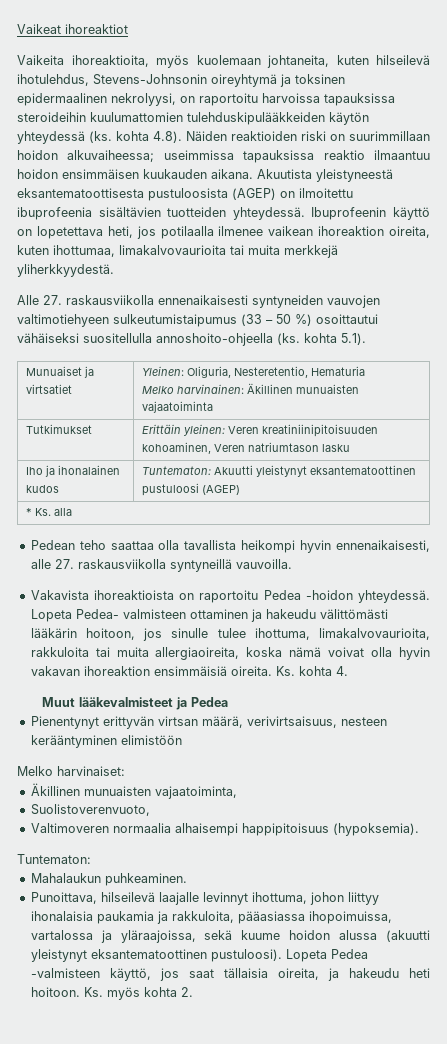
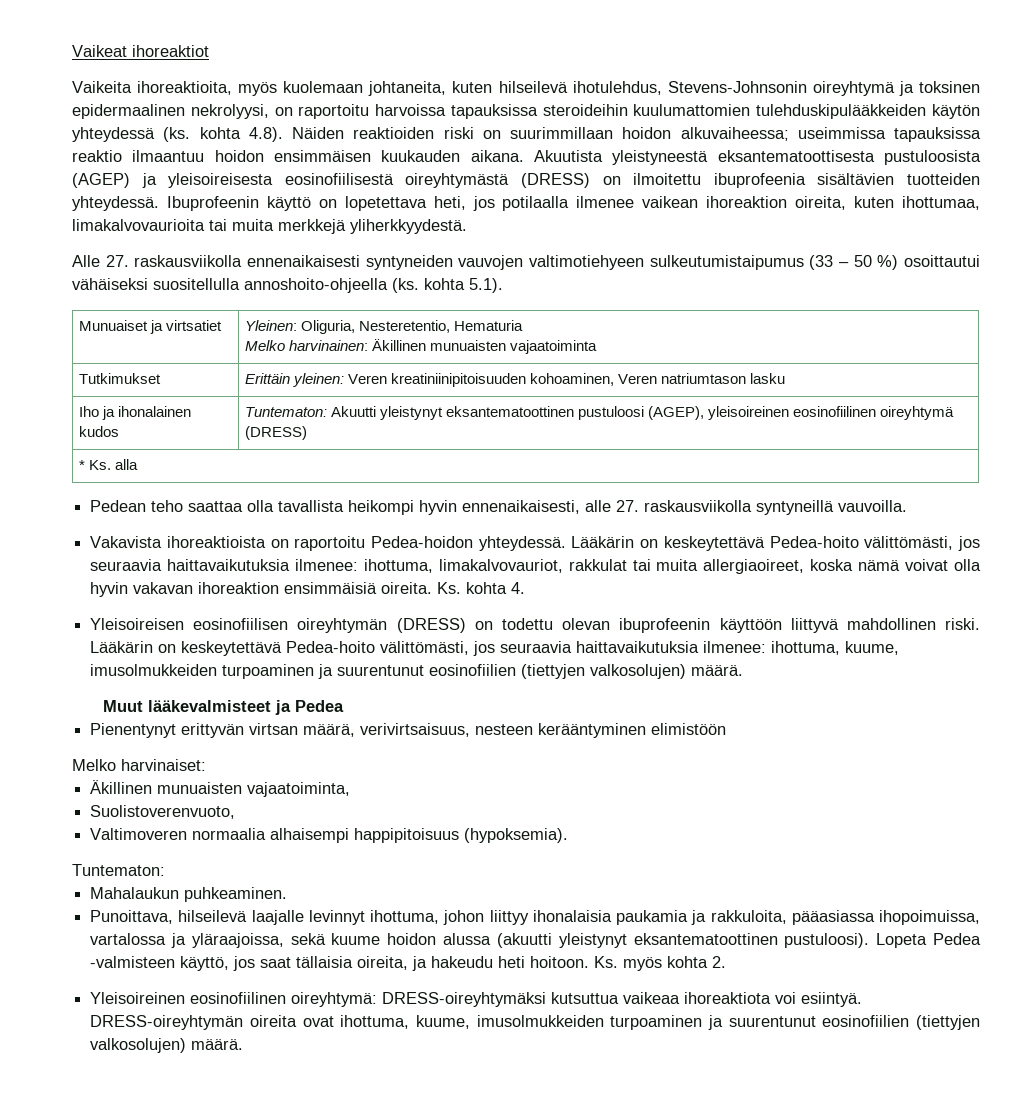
- Akuutista yleistyneestä eksantematoottisesta pustuloosista (AGEP) on ilmoitettu ibuprofeenia sisältävien tuotteiden yhteydessä.
+ Akuutista yleistyneestä eksantematoottisesta pustuloosista (AGEP) ja yleisoireisesta eosinofiilisestä oireyhtymästä (DRESS) on ilmoitettu ibuprofeenia sisältävien tuotteiden yhteydessä.
- Iho ja ihonalainen kudos | Tuntematon: Akuutti yleistynyt eksantematoottinen pustuloosi (AGEP)
+ Iho ja ihonalainen kudos | Tuntematon: Akuutti yleistynyt eksantematoottinen pustuloosi (AGEP), yleisoireinen eosinofiilinen oireyhtymä (DRESS)
- Vakavista ihoreaktioista on raportoitu Pedea -hoidon yhteydessä. Lopeta Pedea- valmisteen ottaminen ja hakeudu välittömästi lääkärin hoitoon, jos sinulle tulee ihottuma, limakalvovaurioita, rakkuloita tai muita allergiaoireita, koska nämä voivat olla hyvin vakavan ihoreaktion ensimmäisiä oireita.
+ Vakavista ihoreaktioista on raportoitu Pedea-hoidon yhteydessä. Lääkärin on keskeytettävä Pedea-hoito välittömästi, jos seuraavia haittavaikutuksia ilmenee: ihottuma, limakalvovauriot, rakkulat tai muita allergiaoireet, koska nämä voivat olla hyvin vakavan ihoreaktion ensimmäisiä oireita.
+ Yleisoireisen eosinofiilisen oireyhtymän (DRESS) on todettu olevan ibuprofeenin käyttöön liittyvä mahdollinen riski. Lääkärin on keskeytettävä Pedea-hoito välittömästi, jos seuraavia haittavaikutuksia ilmenee: ihottuma, kuume, imusolmukkeiden turpoaminen ja suurentunut eosinofiilien (tiettyjen valkosolujen) määrä.
+ Yleisoireinen eosinofiilinen oireyhtymä: DRESS-oireyhtymäksi kutsuttua vaikeaa ihoreaktiota voi esiintyä. DRESS-oireyhtymän oireita ovat ihottuma, kuume, imusolmukkeiden turpoaminen ja suurentunut eosinofiilien (tiettyjen valkosolujen) määrä.

